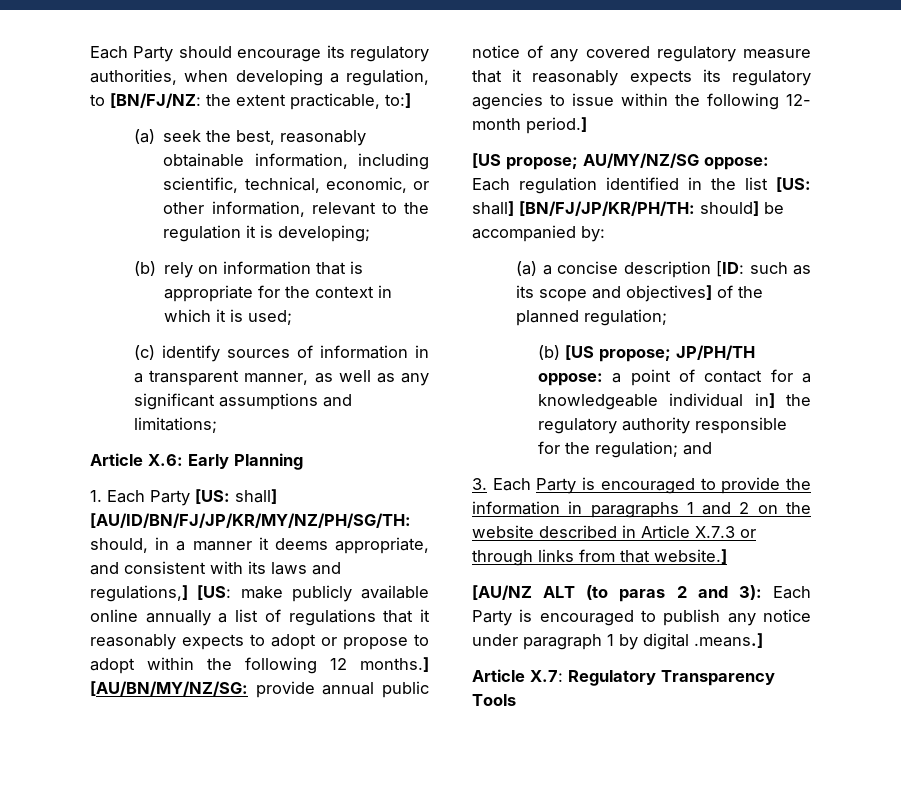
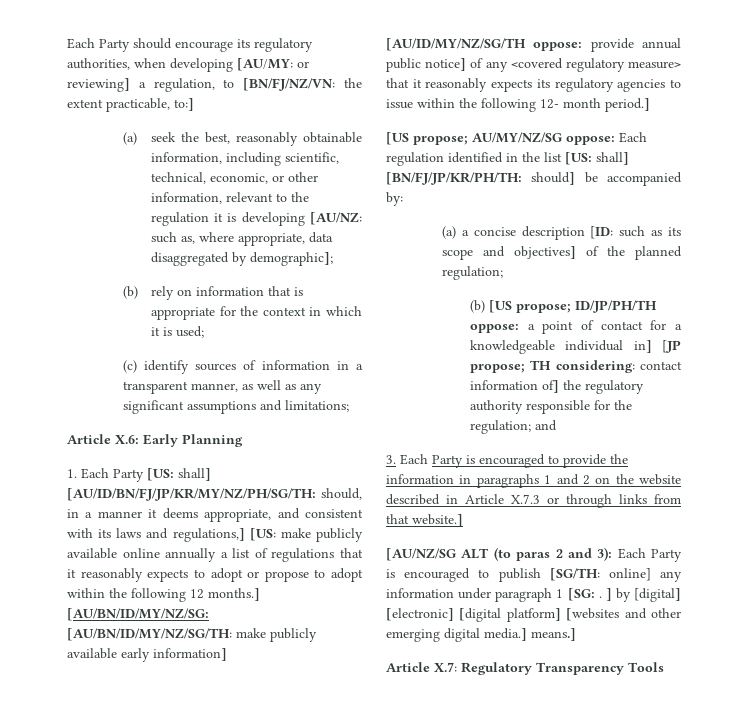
- Each Party should encourage its regulatory authorities, when developing a regulation, to [BN/FJ/NZ: the extent practicable, to:]
+ Each Party should encourage its regulatory authorities, when developing [AU/MY: or reviewing] a regulation, to [BN/FJ/NZ/VN: the extent practicable, to:]
- (a) seek the best, reasonably obtainable information, including scientific, technical, economic, or other information, relevant to the regulation it is developing;
+ (a) seek the best, reasonably obtainable information, including scientific, technical, economic, or other information, relevant to the regulation it is developing [AU/NZ: such as, where appropriate, data disaggregated by demographic];
- [AU/BN/MY/NZ/SG: provide annual public notice of any covered regulatory measure that it reasonably expects its regulatory agencies to issue within the following 12- month period.]
+ [AU/BN/ID/MY/NZ/SG: [AU/BN/ID/MY/NZ/SG/TH: make publicly available early information] [AU/ID/MY/NZ/SG/TH oppose: provide annual public notice] of any <covered regulatory measure> that it reasonably expects its regulatory agencies to issue within the following 12- month period.]
- (b) [US propose; JP/PH/TH oppose: a point of contact for a knowledgeable individual in] the regulatory authority responsible for the regulation; and
+ (b) [US propose; ID/JP/PH/TH oppose: a point of contact for a knowledgeable individual in] [JP propose; TH considering: contact information of] the regulatory authority responsible for the regulation; and
- [AU/NZ ALT (to paras 2 and 3): Each Party is encouraged to publish any notice under paragraph 1 by digital .means.]
+ [AU/NZ/SG ALT (to paras 2 and 3): Each Party is encouraged to publish [SG/TH: online] any information under paragraph 1 [SG: . ] by [digital] [electronic] [digital platform] [websites and other emerging digital media.] means.]

